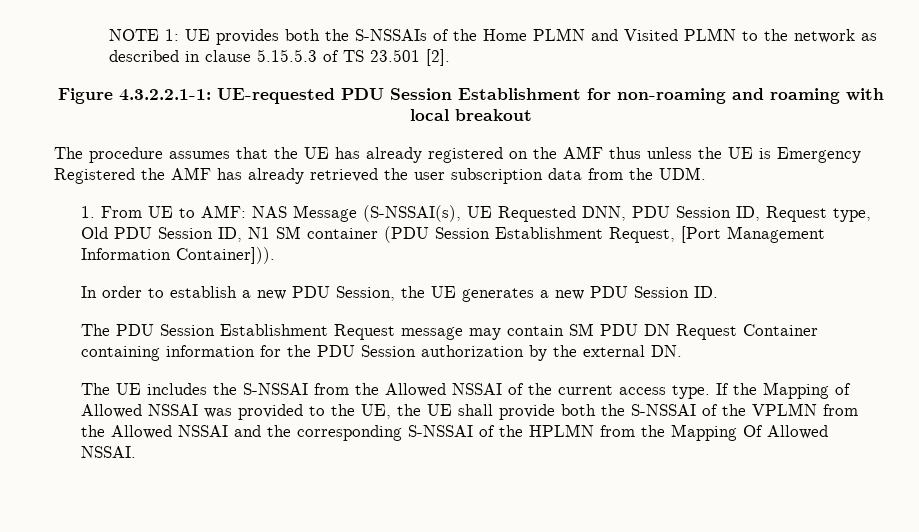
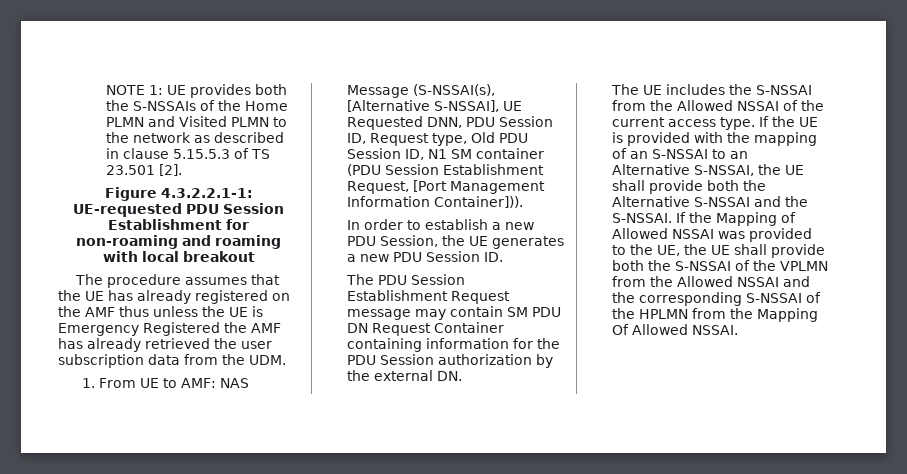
- 1. From UE to AMF: NAS Message (S-NSSAI(s), UE Requested DNN, PDU Session ID, Request type, Old PDU Session ID, N1 SM container (PDU Session Establishment Request, [Port Management Information Container])).
+ 1. From UE to AMF: NAS Message (S-NSSAI(s), [Alternative S-NSSAI], UE Requested DNN, PDU Session ID, Request type, Old PDU Session ID, N1 SM container (PDU Session Establishment Request, [Port Management Information Container])).
- If the Mapping of Allowed NSSAI was provided to the UE, the UE shall provide both the S-NSSAI of the VPLMN from the Allowed NSSAI and the corresponding S-NSSAI of the HPLMN from the Mapping Of Allowed NSSAI.
+ If the UE is provided with the mapping of an S-NSSAI to an Alternative S-NSSAI, the UE shall provide both the Alternative S-NSSAI and the S-NSSAI. If the Mapping of Allowed NSSAI was provided to the UE, the UE shall provide both the S-NSSAI of the VPLMN from the Allowed NSSAI and the corresponding S-NSSAI of the HPLMN from the Mapping Of Allowed NSSAI.

